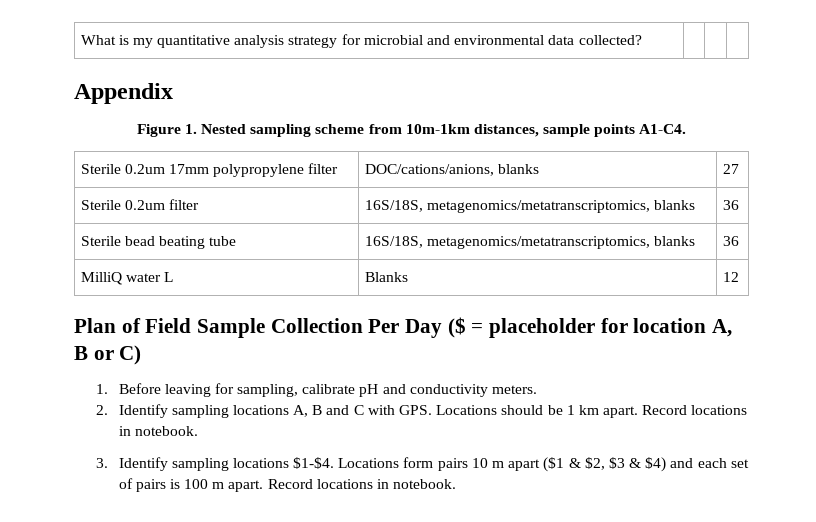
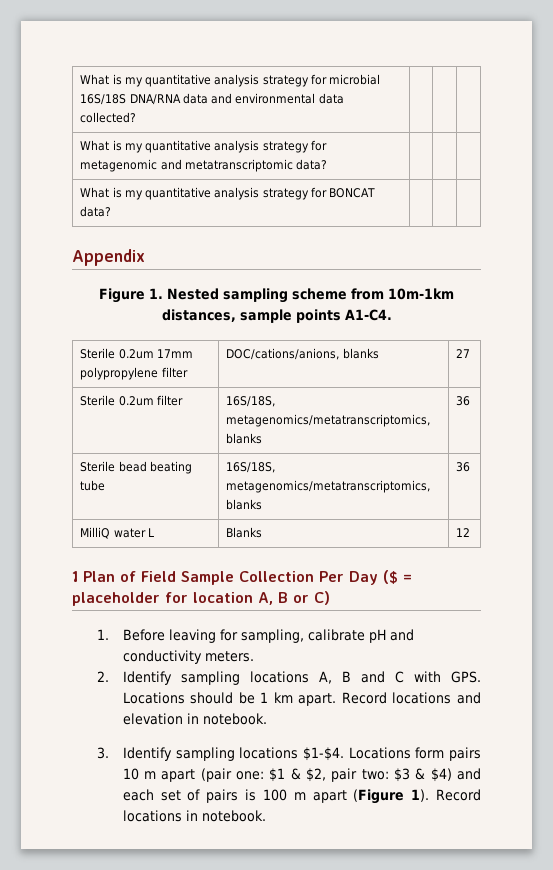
- What is my quantitative analysis strategy for microbial and environmental data collected? | | |
+ What is my quantitative analysis strategy for microbial 16S/18S DNA/RNA data and environmental data collected? | | |
+ What is my quantitative analysis strategy for metagenomic and metatranscriptomic data? | | |
+ What is my quantitative analysis strategy for BONCAT data? | | |
- Plan of Field Sample Collection Per Day ($ = placeholder for location A, B or C)
+ 1 Plan of Field Sample Collection Per Day ($ = placeholder for location A, B or C)
- 2. Identify sampling locations A, B and C with GPS. Locations should be 1 km apart. Record locations in notebook.
+ 2. Identify sampling locations A, B and C with GPS. Locations should be 1 km apart. Record locations and elevation in notebook.
- Locations form pairs 10 m apart ($1 & $2, $3 & $4) and each set of pairs is 100 m apart.
+ Locations form pairs 10 m apart (pair one: $1 & $2, pair two: $3 & $4) and each set of pairs is 100 m apart (Figure 1).

